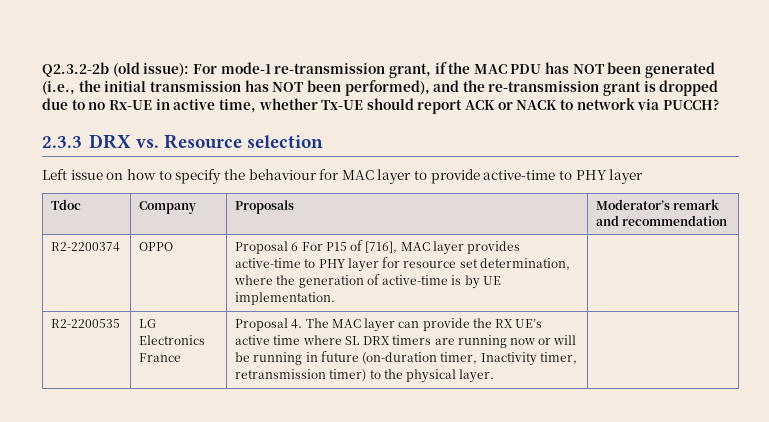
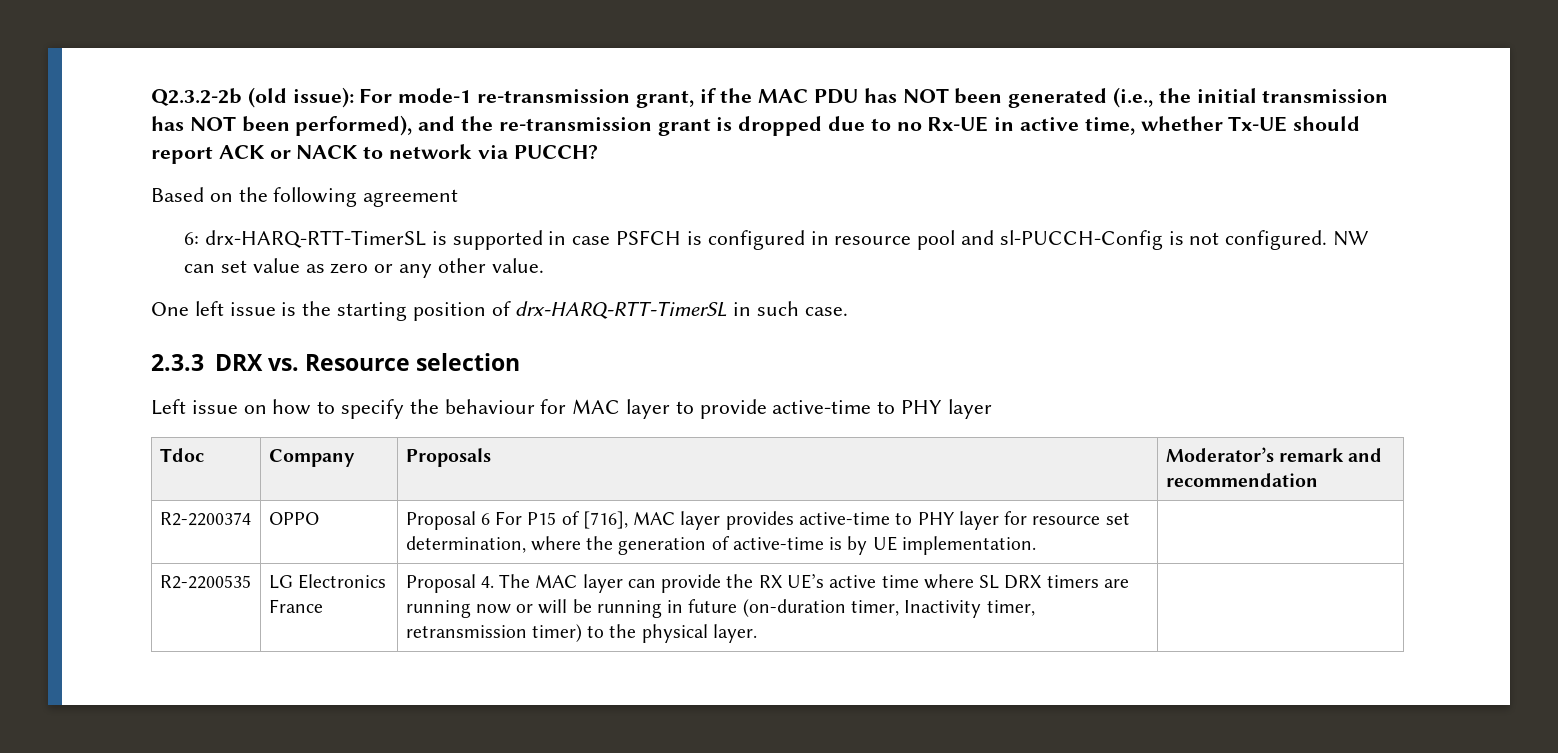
+ Based on the following agreement
+ 6: drx-HARQ-RTT-TimerSL is supported in case PSFCH is configured in resource pool and sl-PUCCH-Config is not configured. NW can set value as zero or any other value.
+ One left issue is the starting position of drx-HARQ-RTT-TimerSL in such case.

